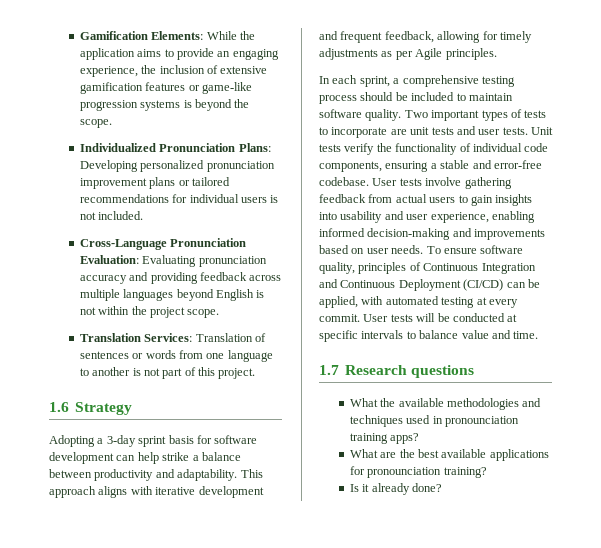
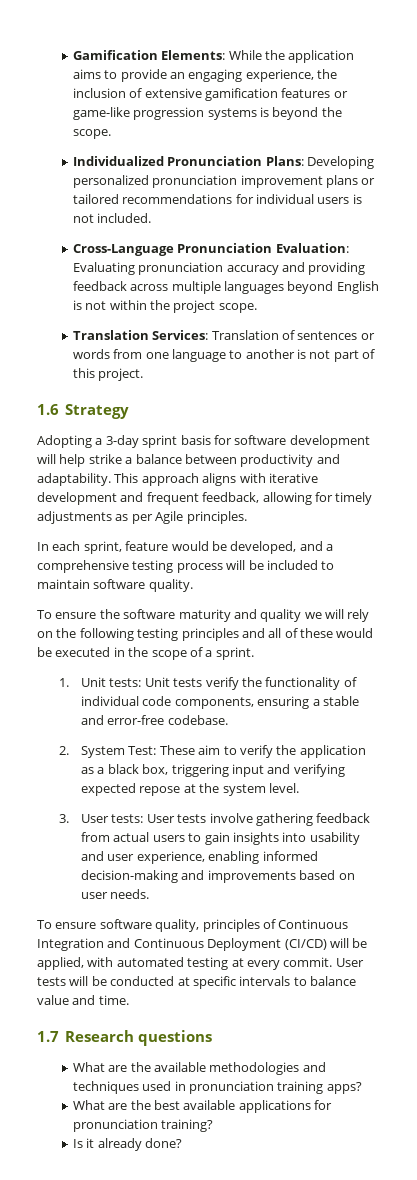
- Adopting a 3-day sprint basis for software development can help strike a balance between productivity and adaptability.
+ Adopting a 3-day sprint basis for software development will help strike a balance between productivity and adaptability.
- In each sprint, a comprehensive testing process should be included to maintain software quality. Two important types of tests to incorporate are unit tests and user tests.
+ In each sprint, feature would be developed, and a comprehensive testing process will be included to maintain software quality.
+ To ensure the software maturity and quality we will rely on the following testing principles and all of these would be executed in the scope of a sprint.
+ 1. Unit tests:
- Unit tests verify the functionality of individual code components, ensuring a stable and error-free codebase. User tests involve gathering feedback from actual users to gain insights into usability and user experience, enabling informed decision-making and improvements based on user needs. To ensure software quality, principles of Continuous Integration and Continuous Deployment (CI/CD) can be applied, with automated testing at every commit.
+ Unit tests verify the functionality of individual code components, ensuring a stable and error-free codebase.
+ 2. System Test: These aim to verify the application as a black box, triggering input and verifying expected repose at the system level.
+ 3. User tests: User tests involve gathering feedback from actual users to gain insights into usability and user experience, enabling informed decision-making and improvements based on user needs.
+ To ensure software quality, principles of Continuous Integration and Continuous Deployment (CI/CD) will be applied, with automated testing at every commit.
- What the available methodologies and techniques used in pronounciation training apps?
+ What are the available methodologies and techniques used in pronunciation training apps?
- What are the best available applications for pronounciation training?
+ What are the best available applications for pronunciation training?

